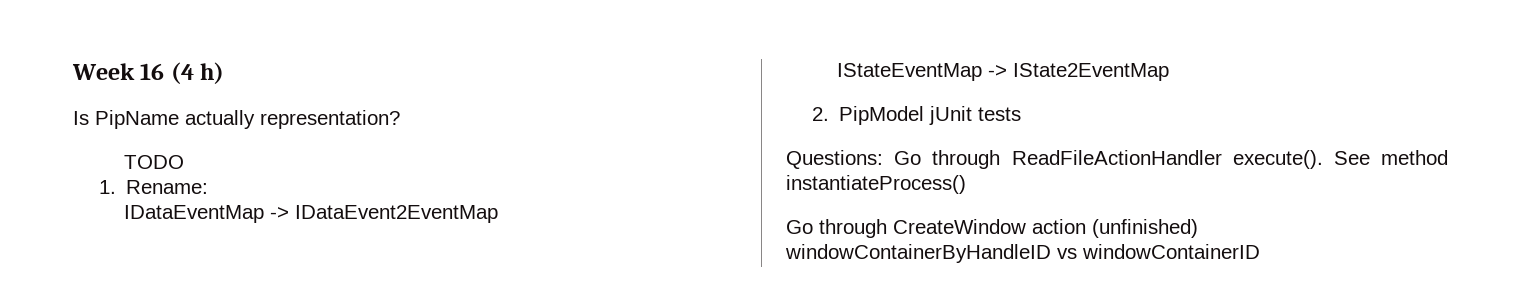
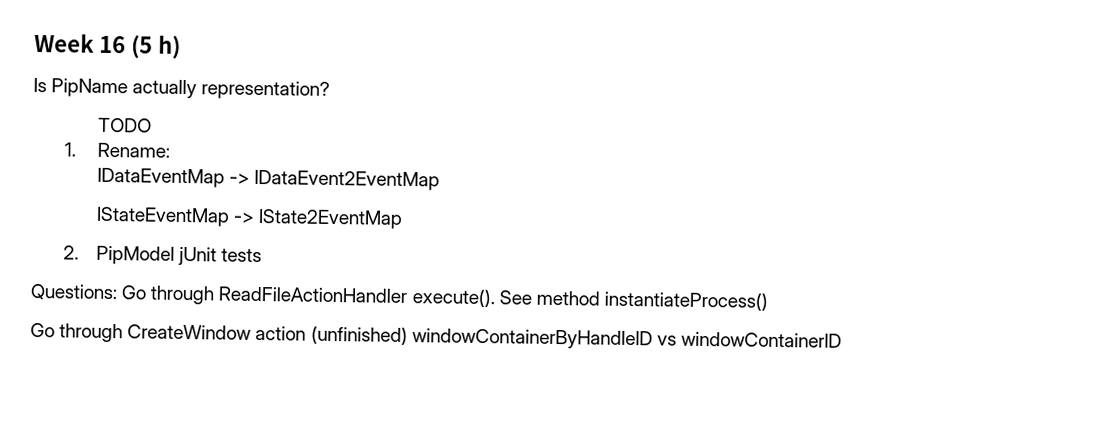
- Week 16 (4 h)
+ Week 16 (5 h)

